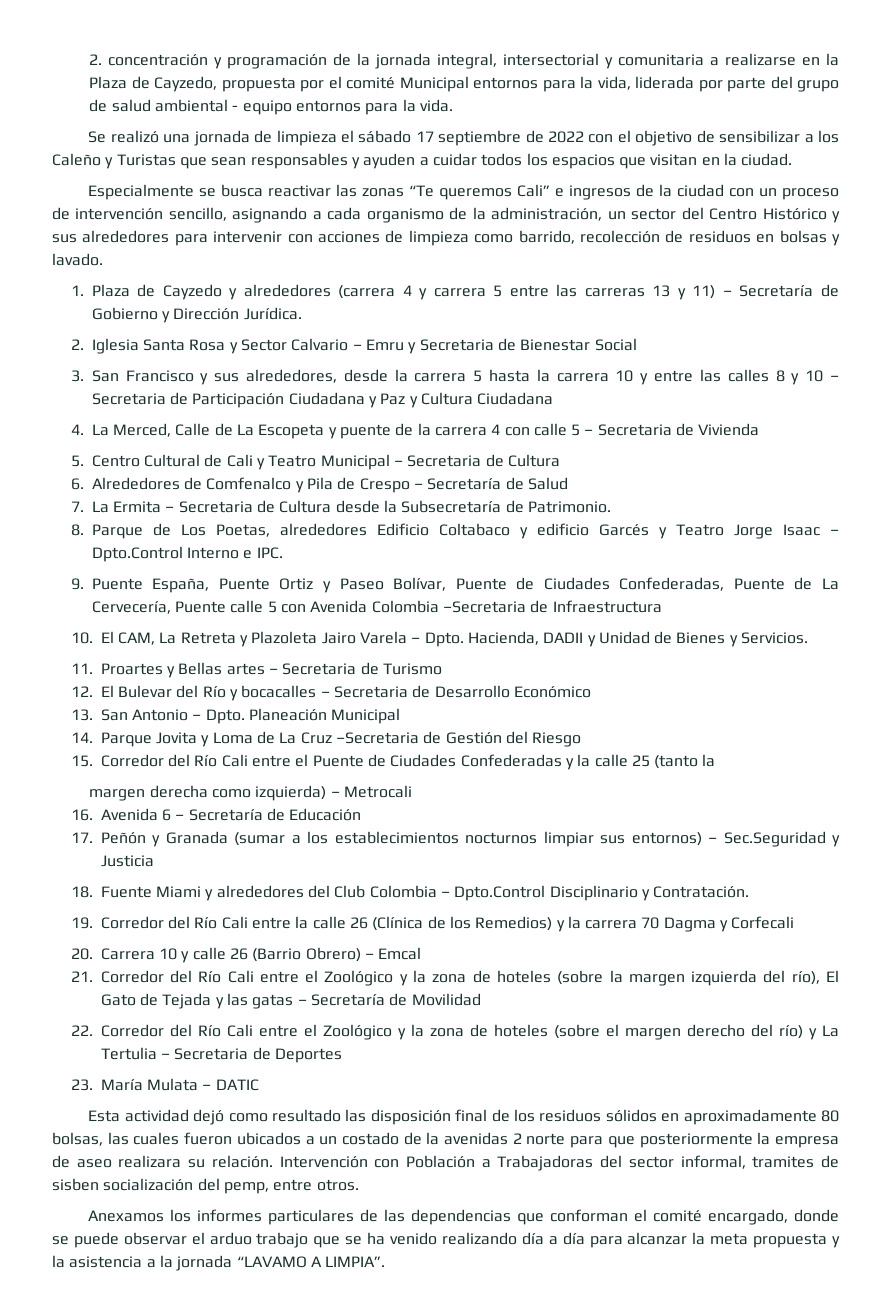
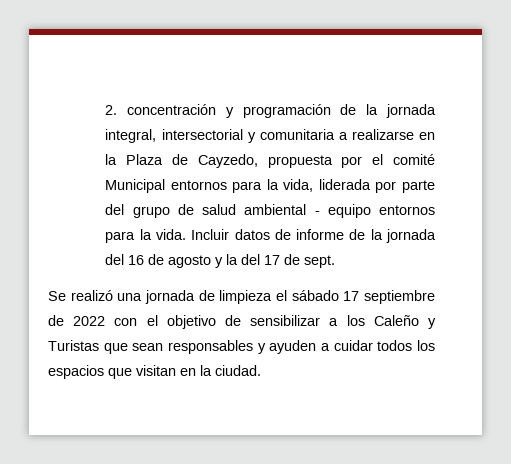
+ Incluir datos de informe de la jornada del 16 de agosto y la del 17 de sept.
- Especialmente se busca reactivar las zonas “Te queremos Cali” e ingresos de la ciudad con un proceso de intervención sencillo, asignando a cada organismo de la administración, un sector del Centro Histórico y sus alrededores para intervenir con acciones de limpieza como barrido, recolección de residuos en bolsas y lavado.
- 1. Plaza de Cayzedo y alrededores (carrera 4 y carrera 5 entre las carreras 13 y 11) – Secretaría de Gobierno y Dirección Jurídica.
- 2. Iglesia Santa Rosa y Sector Calvario – Emru y Secretaria de Bienestar Social
- 3. San Francisco y sus alrededores, desde la carrera 5 hasta la carrera 10 y entre las calles 8 y 10 – Secretaria de Participación Ciudadana y Paz y Cultura Ciudadana
- 4. La Merced, Calle de La Escopeta y puente de la carrera 4 con calle 5 – Secretaria de Vivienda
- 5. Centro Cultural de Cali y Teatro Municipal – Secretaria de Cultura
- 6. Alrededores de Comfenalco y Pila de Crespo – Secretaría de Salud
- 7. La Ermita – Secretaria de Cultura desde la Subsecretaría de Patrimonio.
- 8. Parque de Los Poetas, alrededores Edificio Coltabaco y edificio Garcés y Teatro Jorge Isaac – Dpto.Control Interno e IPC.
- 9. Puente España, Puente Ortiz y Paseo Bolívar, Puente de Ciudades Confederadas, Puente de La Cervecería, Puente calle 5 con Avenida Colombia –Secretaria de Infraestructura
- 10. El CAM, La Retreta y Plazoleta Jairo Varela – Dpto. Hacienda, DADII y Unidad de Bienes y Servicios.
- 11. Proartes y Bellas artes – Secretaria de Turismo
- 12. El Bulevar del Río y bocacalles – Secretaria de Desarrollo Económico
- 13. San Antonio – Dpto. Planeación Municipal
- 14. Parque Jovita y Loma de La Cruz –Secretaria de Gestión del Riesgo
- 15. Corredor del Río Cali entre el Puente de Ciudades Confederadas y la calle 25 (tanto la
- margen derecha como izquierda) – Metrocali
- 16. Avenida 6 – Secretaría de Educación
- 17. Peñón y Granada (sumar a los establecimientos nocturnos limpiar sus entornos) – Sec.Seguridad y Justicia
- 18. Fuente Miami y alrededores del Club Colombia – Dpto.Control Disciplinario y Contratación.
- 19. Corredor del Río Cali entre la calle 26 (Clínica de los Remedios) y la carrera 70 Dagma y Corfecali
- 20. Carrera 10 y calle 26 (Barrio Obrero) – Emcal
- 21. Corredor del Río Cali entre el Zoológico y la zona de hoteles (sobre la margen izquierda del río), El Gato de Tejada y las gatas – Secretaría de Movilidad
- 22. Corredor del Río Cali entre el Zoológico y la zona de hoteles (sobre el margen derecho del río) y La Tertulia – Secretaria de Deportes
- 23. María Mulata – DATIC
- Esta actividad dejó como resultado las disposición final de los residuos sólidos en aproximadamente 80 bolsas, las cuales fueron ubicados a un costado de la avenidas 2 norte para que posteriormente la empresa de aseo realizara su relación. Intervención con Población a Trabajadoras del sector informal, tramites de sisben socialización del pemp, entre otros.
- Anexamos los informes particulares de las dependencias que conforman el comité encargado, donde se puede observar el arduo trabajo que se ha venido realizando día a día para alcanzar la meta propuesta y la asistencia a la jornada “LAVAMO A LIMPIA”.

